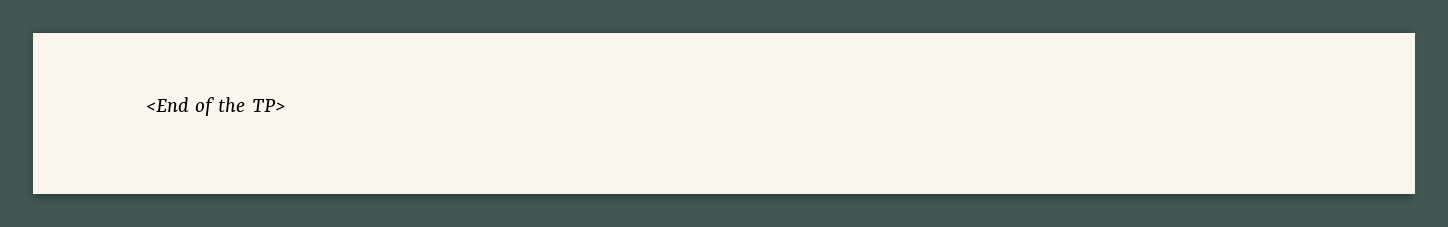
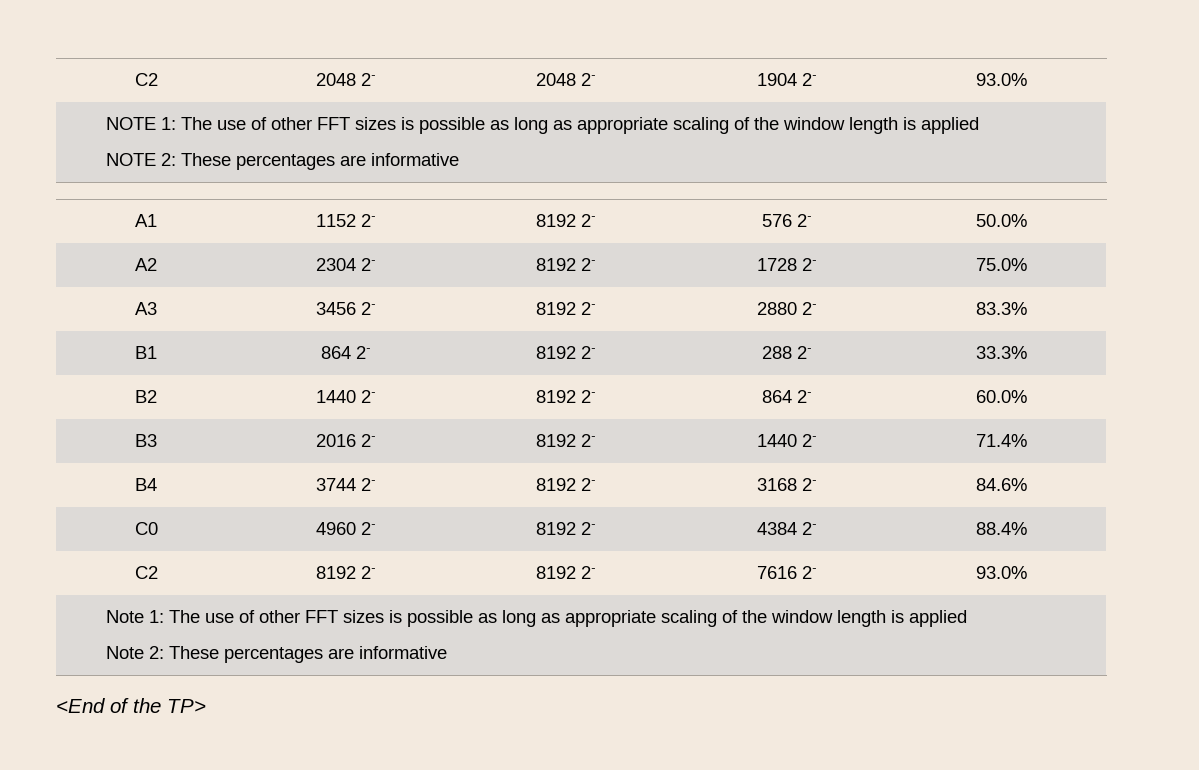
+ C2 | 2048 2- | 2048 2- | 1904 2- | 93.0%
+ NOTE 1: The use of other FFT sizes is possible as long as appropriate scaling of the window length is applied
+ NOTE 2: These percentages are informative
+ A1 | 1152 2- | 8192 2- | 576 2- | 50.0%
+ A2 | 2304 2- | 8192 2- | 1728 2- | 75.0%
+ A3 | 3456 2- | 8192 2- | 2880 2- | 83.3%
+ B1 | 864 2- | 8192 2- | 288 2- | 33.3%
+ B2 | 1440 2- | 8192 2- | 864 2- | 60.0%
+ B3 | 2016 2- | 8192 2- | 1440 2- | 71.4%
+ B4 | 3744 2- | 8192 2- | 3168 2- | 84.6%
+ C0 | 4960 2- | 8192 2- | 4384 2- | 88.4%
+ C2 | 8192 2- | 8192 2- | 7616 2- | 93.0%
+ Note 1: The use of other FFT sizes is possible as long as appropriate scaling of the window length is applied
+ Note 2: These percentages are informative

